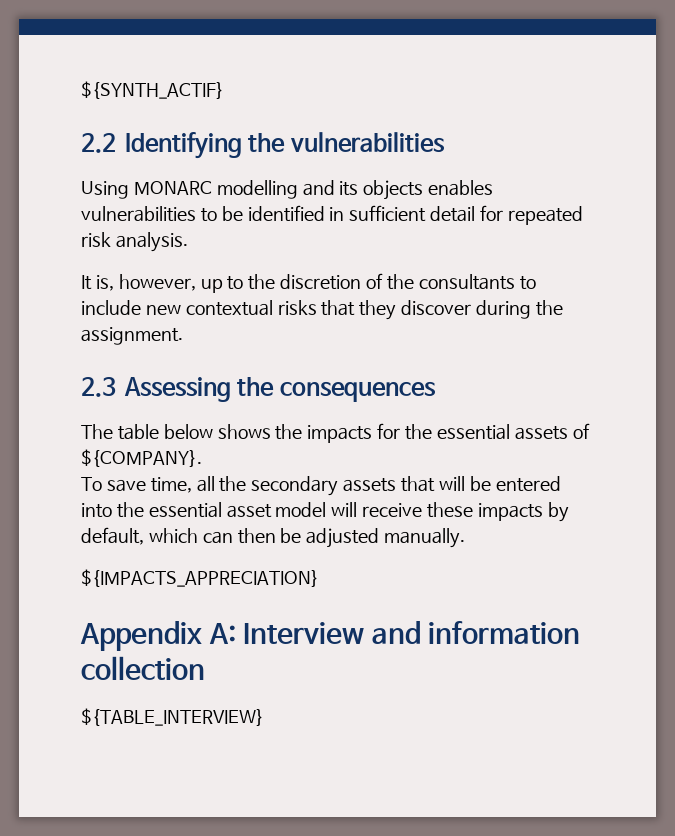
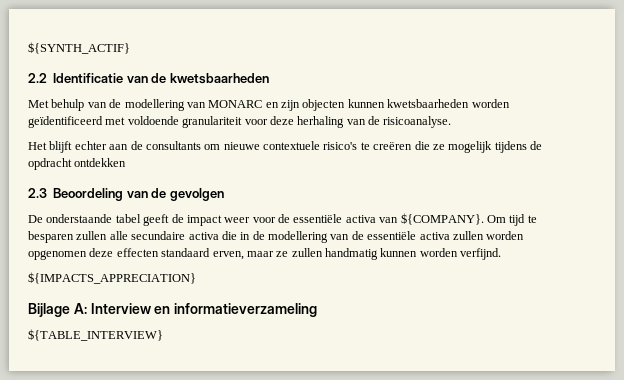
- 2.2 Identifying the vulnerabilities
- Using MONARC modelling and its objects enables vulnerabilities to be identified in sufficient detail for repeated risk analysis.
- It is, however, up to the discretion of the consultants to include new contextual risks that they discover during the assignment.
- 2.3 Assessing the consequences
- The table below shows the impacts for the essential assets of ${COMPANY}.
- To save time, all the secondary assets that will be entered into the essential asset model will receive these impacts by default, which can then be adjusted manually.
+ 2.2 Identificatie van de kwetsbaarheden
+ Met behulp van de modellering van MONARC en zijn objecten kunnen kwetsbaarheden worden geïdentificeerd met voldoende granulariteit voor deze herhaling van de risicoanalyse.
+ Het blijft echter aan de consultants om nieuwe contextuele risico's te creëren die ze mogelijk tijdens de opdracht ontdekken
+ 2.3 Beoordeling van de gevolgen
+ De onderstaande tabel geeft de impact weer voor de essentiële activa van ${COMPANY}. Om tijd te besparen zullen alle secundaire activa die in de modellering van de essentiële activa zullen worden opgenomen deze effecten standaard erven, maar ze zullen handmatig kunnen worden verfijnd.
- Appendix A: Interview and information collection
+ Bijlage A: Interview en informatieverzameling

